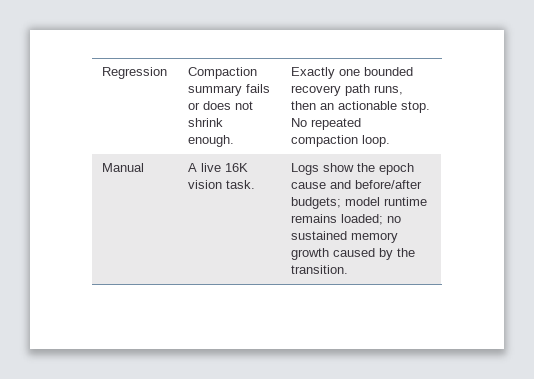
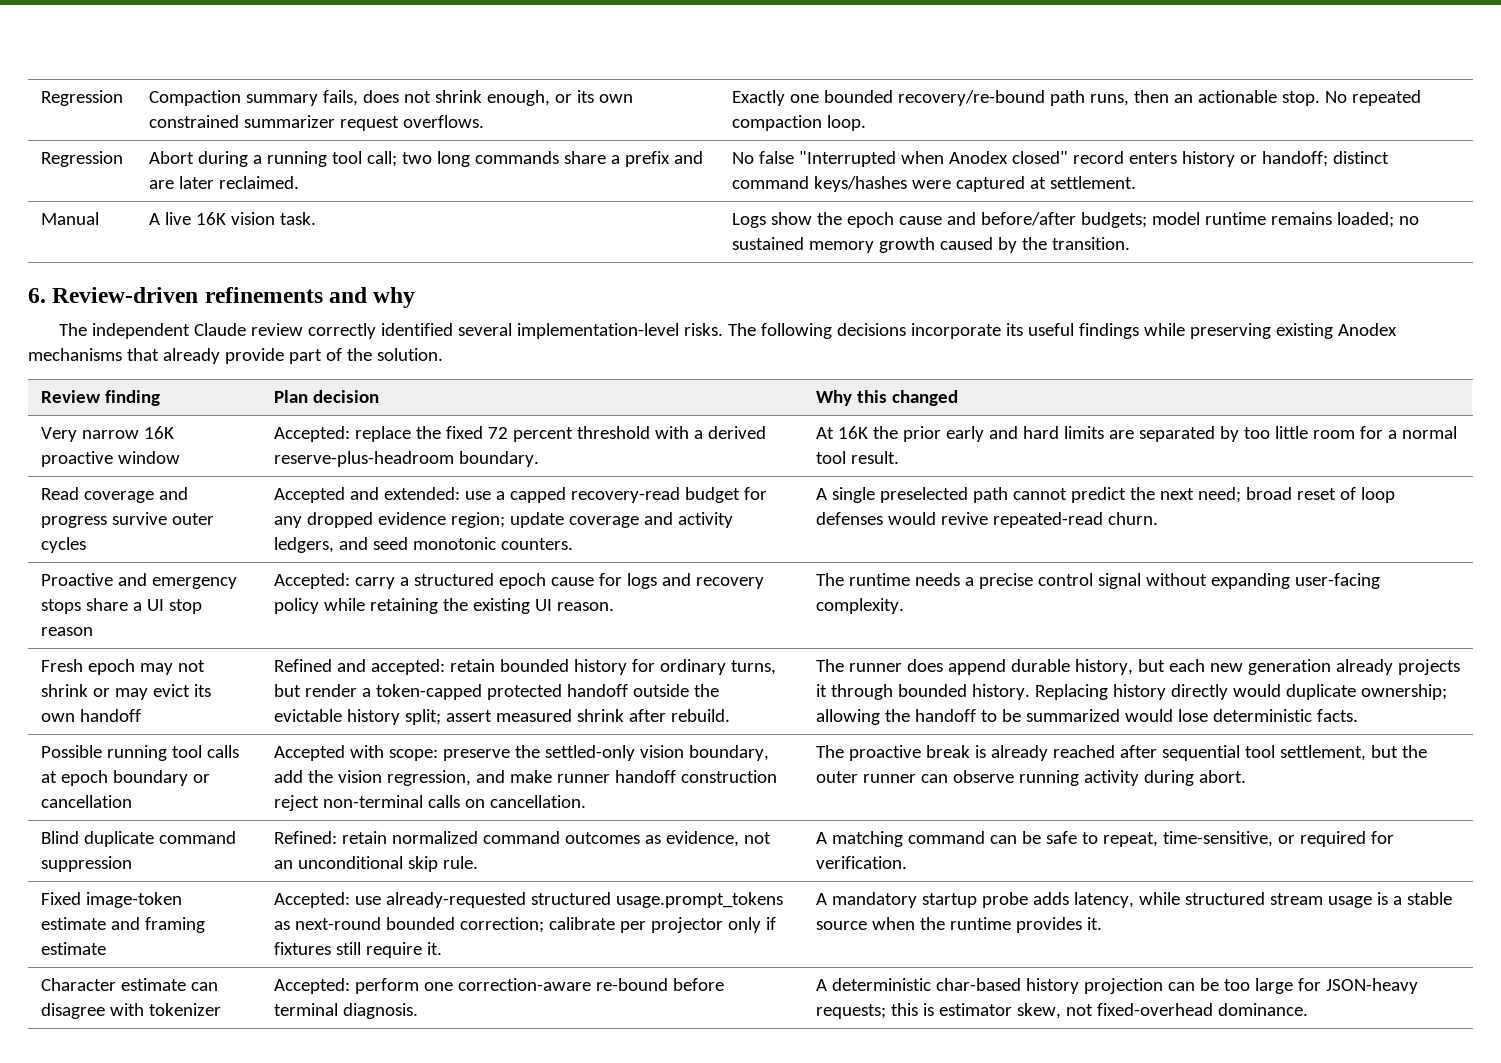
- Regression | Compaction summary fails or does not shrink enough. | Exactly one bounded recovery path runs, then an actionable stop. No repeated compaction loop.
+ Regression | Compaction summary fails, does not shrink enough, or its own constrained summarizer request overflows. | Exactly one bounded recovery/re-bound path runs, then an actionable stop. No repeated compaction loop.
+ Regression | Abort during a running tool call; two long commands share a prefix and are later reclaimed. | No false "Interrupted when Anodex closed" record enters history or handoff; distinct command keys/hashes were captured at settlement.
+ 6. Review-driven refinements and why
+ The independent Claude review correctly identified several implementation-level risks. The following decisions incorporate its useful findings while preserving existing Anodex mechanisms that already provide part of the solution.
+ Review finding | Plan decision | Why this changed
+ Very narrow 16K proactive window | Accepted: replace the fixed 72 percent threshold with a derived reserve-plus-headroom boundary. | At 16K the prior early and hard limits are separated by too little room for a normal tool result.
+ Read coverage and progress survive outer cycles | Accepted and extended: use a capped recovery-read budget for any dropped evidence region; update coverage and activity ledgers, and seed monotonic counters. | A single preselected path cannot predict the next need; broad reset of loop defenses would revive repeated-read churn.
+ Proactive and emergency stops share a UI stop reason | Accepted: carry a structured epoch cause for logs and recovery policy while retaining the existing UI reason. | The runtime needs a precise control signal without expanding user-facing complexity.
+ Fresh epoch may not shrink or may evict its own handoff | Refined and accepted: retain bounded history for ordinary turns, but render a token-capped protected handoff outside the evictable history split; assert measured shrink after rebuild. | The runner does append durable history, but each new generation already projects it through bounded history. Replacing history directly would duplicate ownership; allowing the handoff to be summarized would lose deterministic facts.
+ Possible running tool calls at epoch boundary or cancellation | Accepted with scope: preserve the settled-only vision boundary, add the vision regression, and make runner handoff construction reject non-terminal calls on cancellation. | The proactive break is already reached after sequential tool settlement, but the outer runner can observe running activity during abort.
+ Blind duplicate command suppression | Refined: retain normalized command outcomes as evidence, not an unconditional skip rule. | A matching command can be safe to repeat, time-sensitive, or required for verification.
+ Fixed image-token estimate and framing estimate | Accepted: use already-requested structured usage.prompt_tokens as next-round bounded correction; calibrate per projector only if fixtures still require it. | A mandatory startup probe adds latency, while structured stream usage is a stable source when the runtime provides it.
+ Character estimate can disagree with tokenizer | Accepted: perform one correction-aware re-bound before terminal diagnosis. | A deterministic char-based history projection can be too large for JSON-heavy requests; this is estimator skew, not fixed-overhead dominance.

